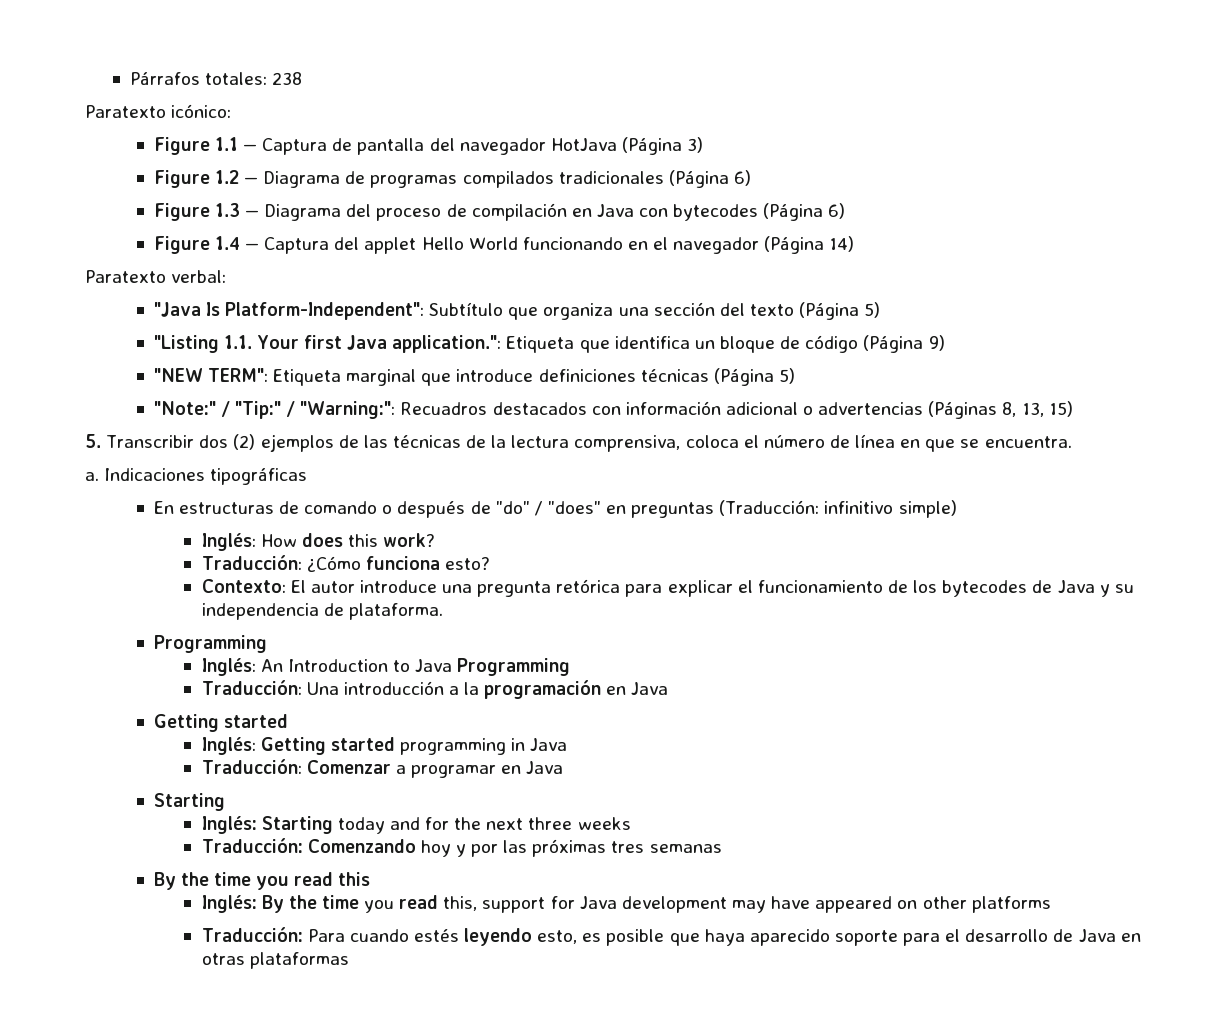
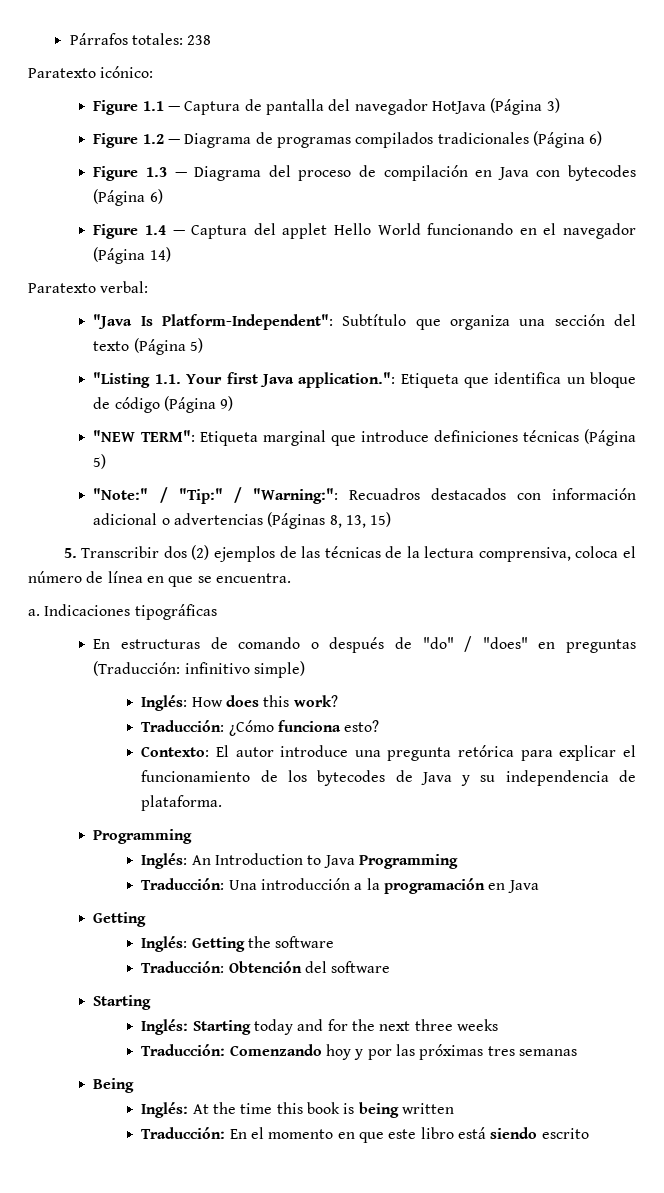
  Traducción: Una introducción a la programación en Java
- Getting started
+ Getting
- Inglés: Getting started programming in Java
- Traducción: Comenzar a programar en Java
+ Inglés: Getting the software
+ Traducción: Obtención del software
- By the time you read this
- Inglés: By the time you read this, support for Java development may have appeared on other platforms
- Traducción: Para cuando estés leyendo esto, es posible que haya aparecido soporte para el desarrollo de Java en otras plataformas
+ Being
+ Inglés: At the time this book is being written
+ Traducción: En el momento en que este libro está siendo escrito

